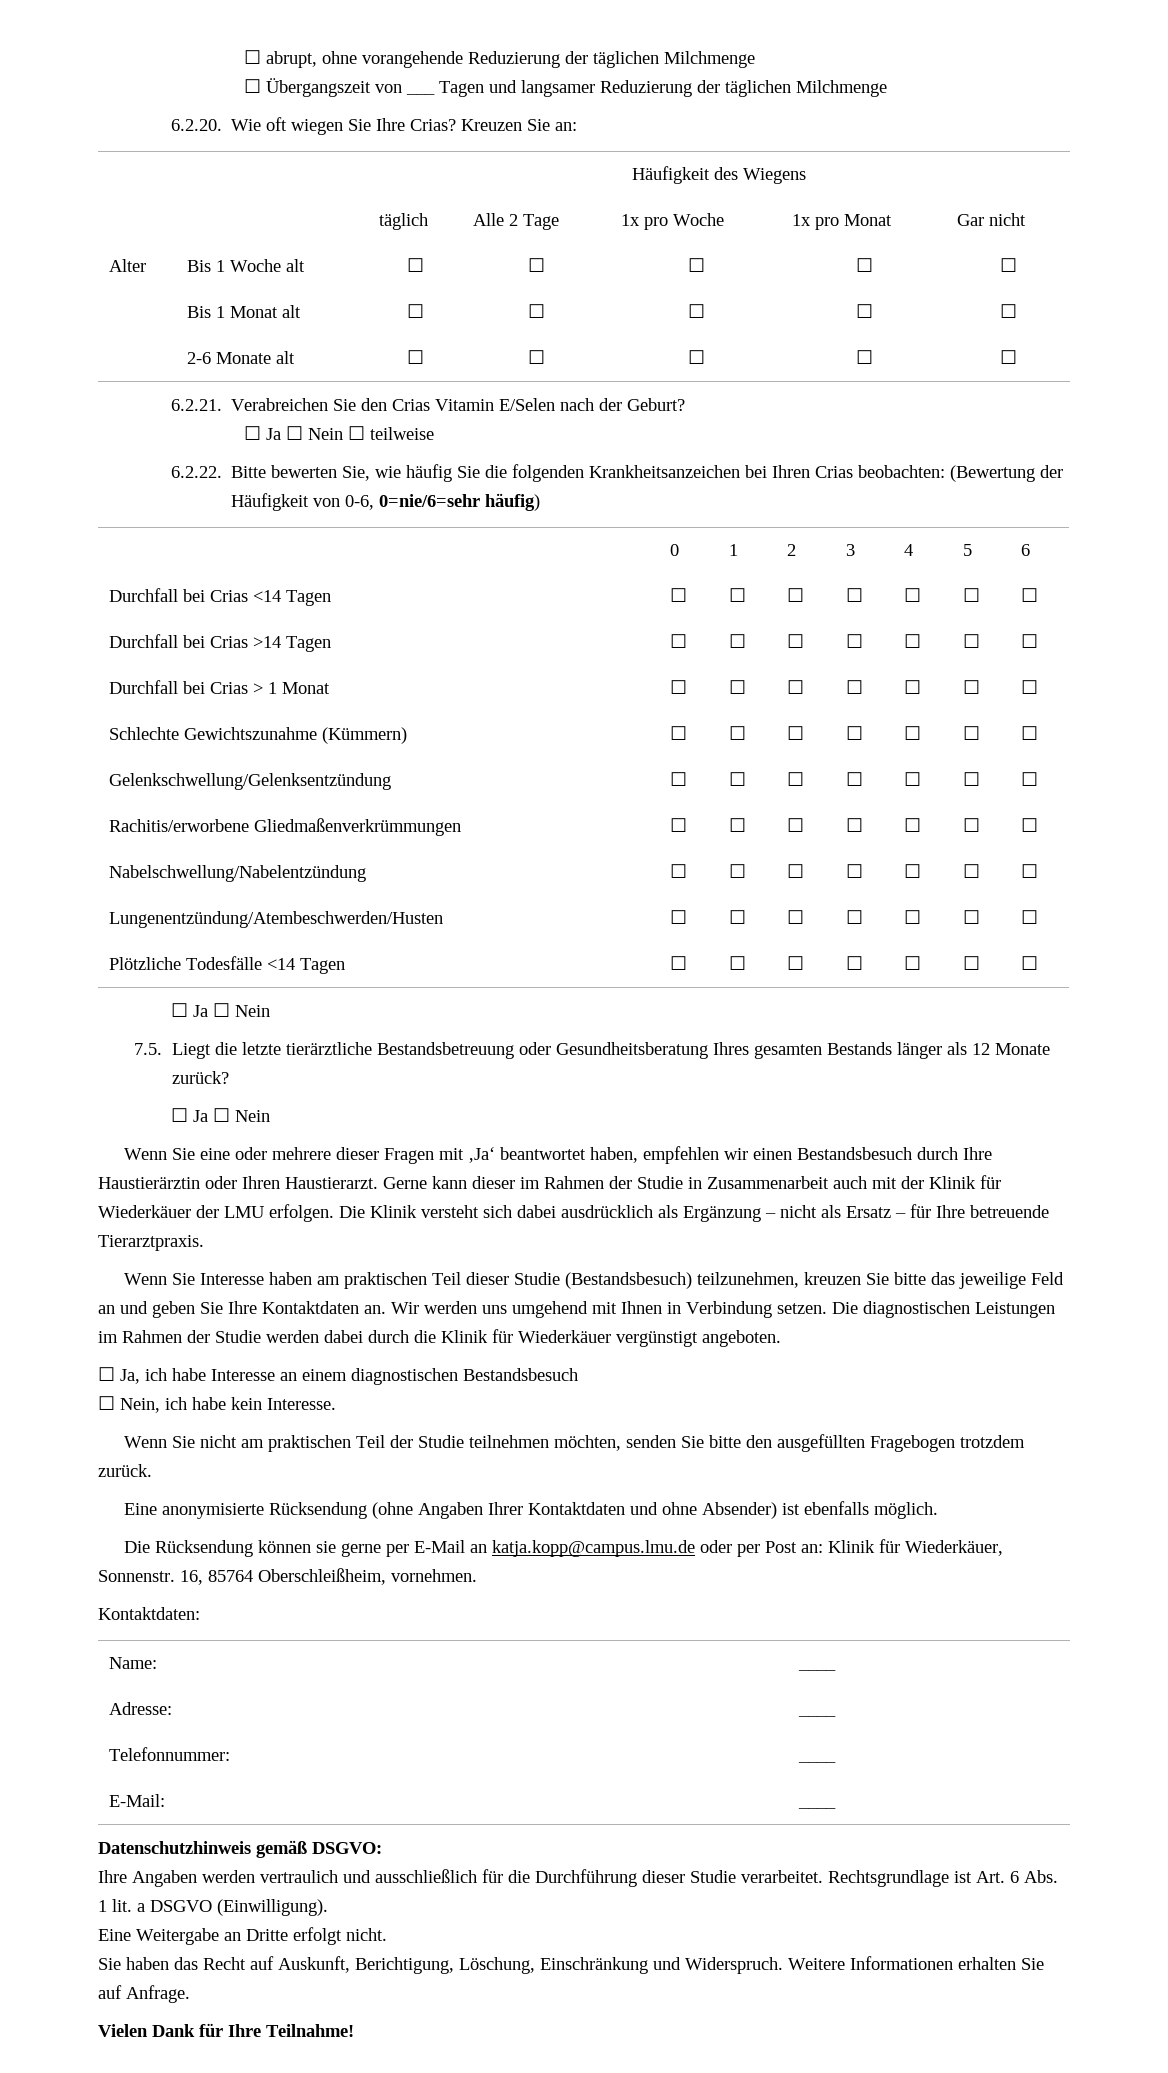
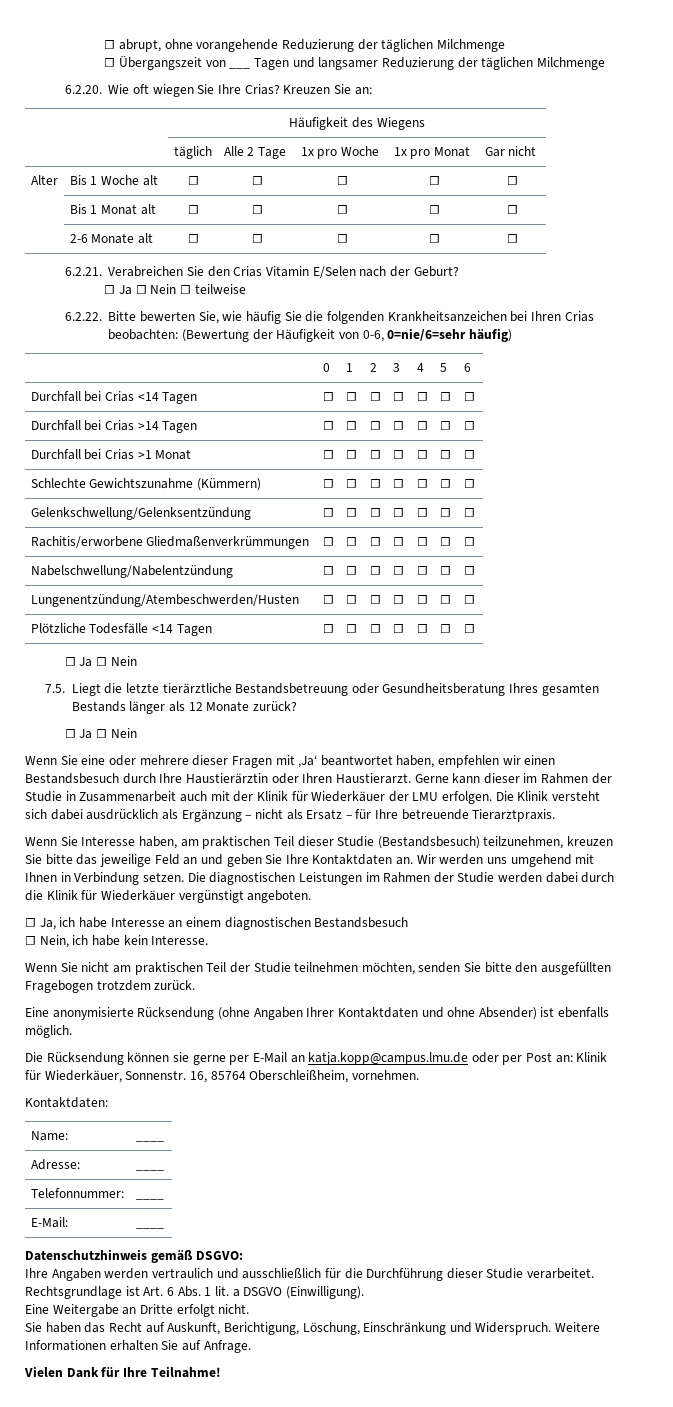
- Durchfall bei Crias > 1 Monat | ☐ | ☐ | ☐ | ☐ | ☐ | ☐ | ☐
+ Durchfall bei Crias >1 Monat | ☐ | ☐ | ☐ | ☐ | ☐ | ☐ | ☐
- Wenn Sie Interesse haben am praktischen Teil dieser Studie (Bestandsbesuch) teilzunehmen, kreuzen Sie bitte das jeweilige Feld an und geben Sie Ihre Kontaktdaten an.
+ Wenn Sie Interesse haben, am praktischen Teil dieser Studie (Bestandsbesuch) teilzunehmen, kreuzen Sie bitte das jeweilige Feld an und geben Sie Ihre Kontaktdaten an.

